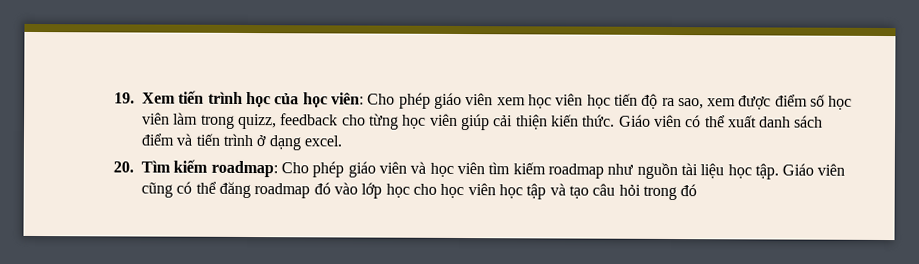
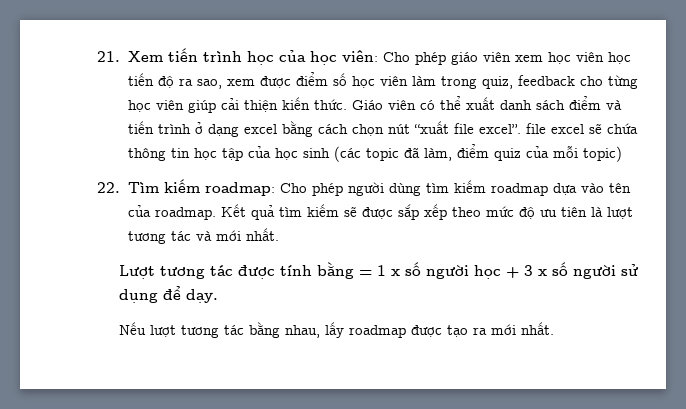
- 19. Xem tiến trình học của học viên: Cho phép giáo viên xem học viên học tiến độ ra sao, xem được điểm số học viên làm trong quizz, feedback cho từng học viên giúp cải thiện kiến thức.
+ 21. Xem tiến trình học của học viên: Cho phép giáo viên xem học viên học tiến độ ra sao, xem được điểm số học viên làm trong quiz, feedback cho từng học viên giúp cải thiện kiến thức.
- Giáo viên có thể xuất danh sách điểm và tiến trình ở dạng excel.
- 20. Tìm kiếm roadmap: Cho phép giáo viên và học viên tìm kiếm roadmap như nguồn tài liệu học tập. Giáo viên cũng có thể đăng roadmap đó vào lớp học cho học viên học tập và tạo câu hỏi trong đó
+ Giáo viên có thể xuất danh sách điểm và tiến trình ở dạng excel bằng cách chọn nút “xuất file excel”. file excel sẽ chứa thông tin học tập của học sinh (các topic đã làm, điểm quiz của mỗi topic)
+ 22. Tìm kiếm roadmap: Cho phép người dùng tìm kiếm roadmap dựa vào tên của roadmap. Kết quả tìm kiếm sẽ được sắp xếp theo mức độ ưu tiên là lượt tương tác và mới nhất.
+ Lượt tương tác được tính bằng = 1 x số người học + 3 x số người sử dụng để dạy.
+ Nếu lượt tương tác bằng nhau, lấy roadmap được tạo ra mới nhất.

